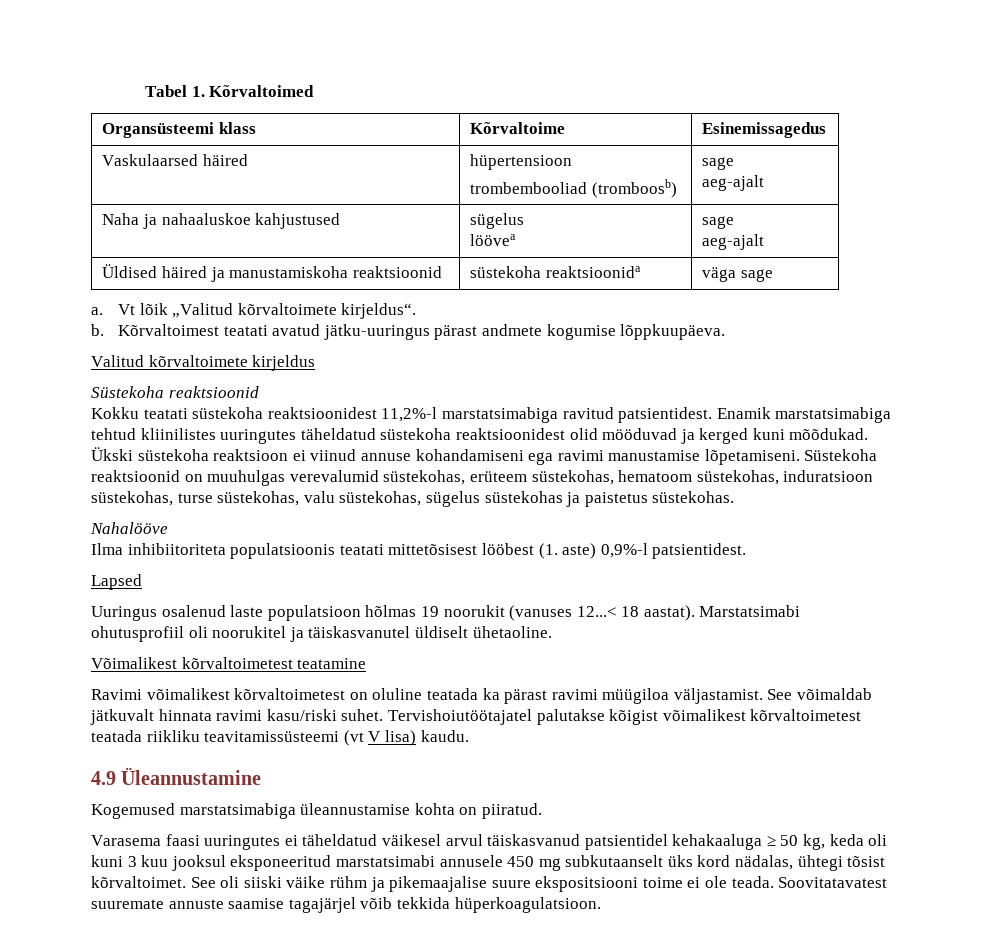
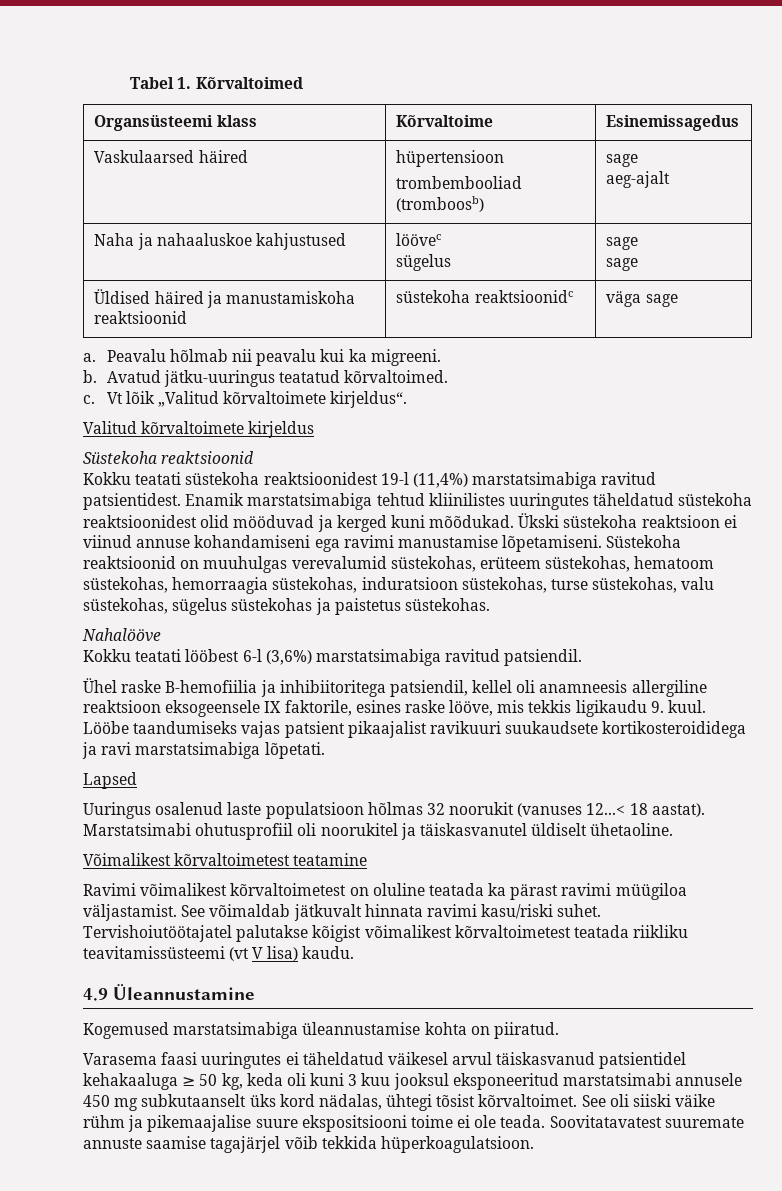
- Naha ja nahaaluskoe kahjustused | sügelus
- löövea | sage
- aeg-ajalt
+ Naha ja nahaaluskoe kahjustused | löövec
+ sügelus | sage
+ sage
- Üldised häired ja manustamiskoha reaktsioonid | süstekoha reaktsioonida | väga sage
+ Üldised häired ja manustamiskoha reaktsioonid | süstekoha reaktsioonidc | väga sage
+ Peavalu hõlmab nii peavalu kui ka migreeni.
+ b. Avatud jätku-uuringus teatatud kõrvaltoimed.
+ c.
- b. Kõrvaltoimest teatati avatud jätku-uuringus pärast andmete kogumise lõppkuupäeva.
- Kokku teatati süstekoha reaktsioonidest 11,2%-l marstatsimabiga ravitud patsientidest.
+ Kokku teatati süstekoha reaktsioonidest 19-l (11,4%) marstatsimabiga ravitud patsientidest.
- Süstekoha reaktsioonid on muuhulgas verevalumid süstekohas, erüteem süstekohas, hematoom süstekohas, induratsioon süstekohas, turse süstekohas, valu süstekohas, sügelus süstekohas ja paistetus süstekohas.
+ Süstekoha reaktsioonid on muuhulgas verevalumid süstekohas, erüteem süstekohas, hematoom süstekohas, hemorraagia süstekohas, induratsioon süstekohas, turse süstekohas, valu süstekohas, sügelus süstekohas ja paistetus süstekohas.
- Ilma inhibiitoriteta populatsioonis teatati mittetõsisest lööbest (1. aste) 0,9%-l patsientidest.
+ Kokku teatati lööbest 6-l (3,6%) marstatsimabiga ravitud patsiendil.
+ Ühel raske B-hemofiilia ja inhibiitoritega patsiendil, kellel oli anamneesis allergiline reaktsioon eksogeensele IX faktorile, esines raske lööve, mis tekkis ligikaudu 9. kuul. Lööbe taandumiseks vajas patsient pikaajalist ravikuuri suukaudsete kortikosteroididega ja ravi marstatsimabiga lõpetati.
- Uuringus osalenud laste populatsioon hõlmas 19 noorukit (vanuses 12...< 18 aastat).
+ Uuringus osalenud laste populatsioon hõlmas 32 noorukit (vanuses 12...< 18 aastat).

